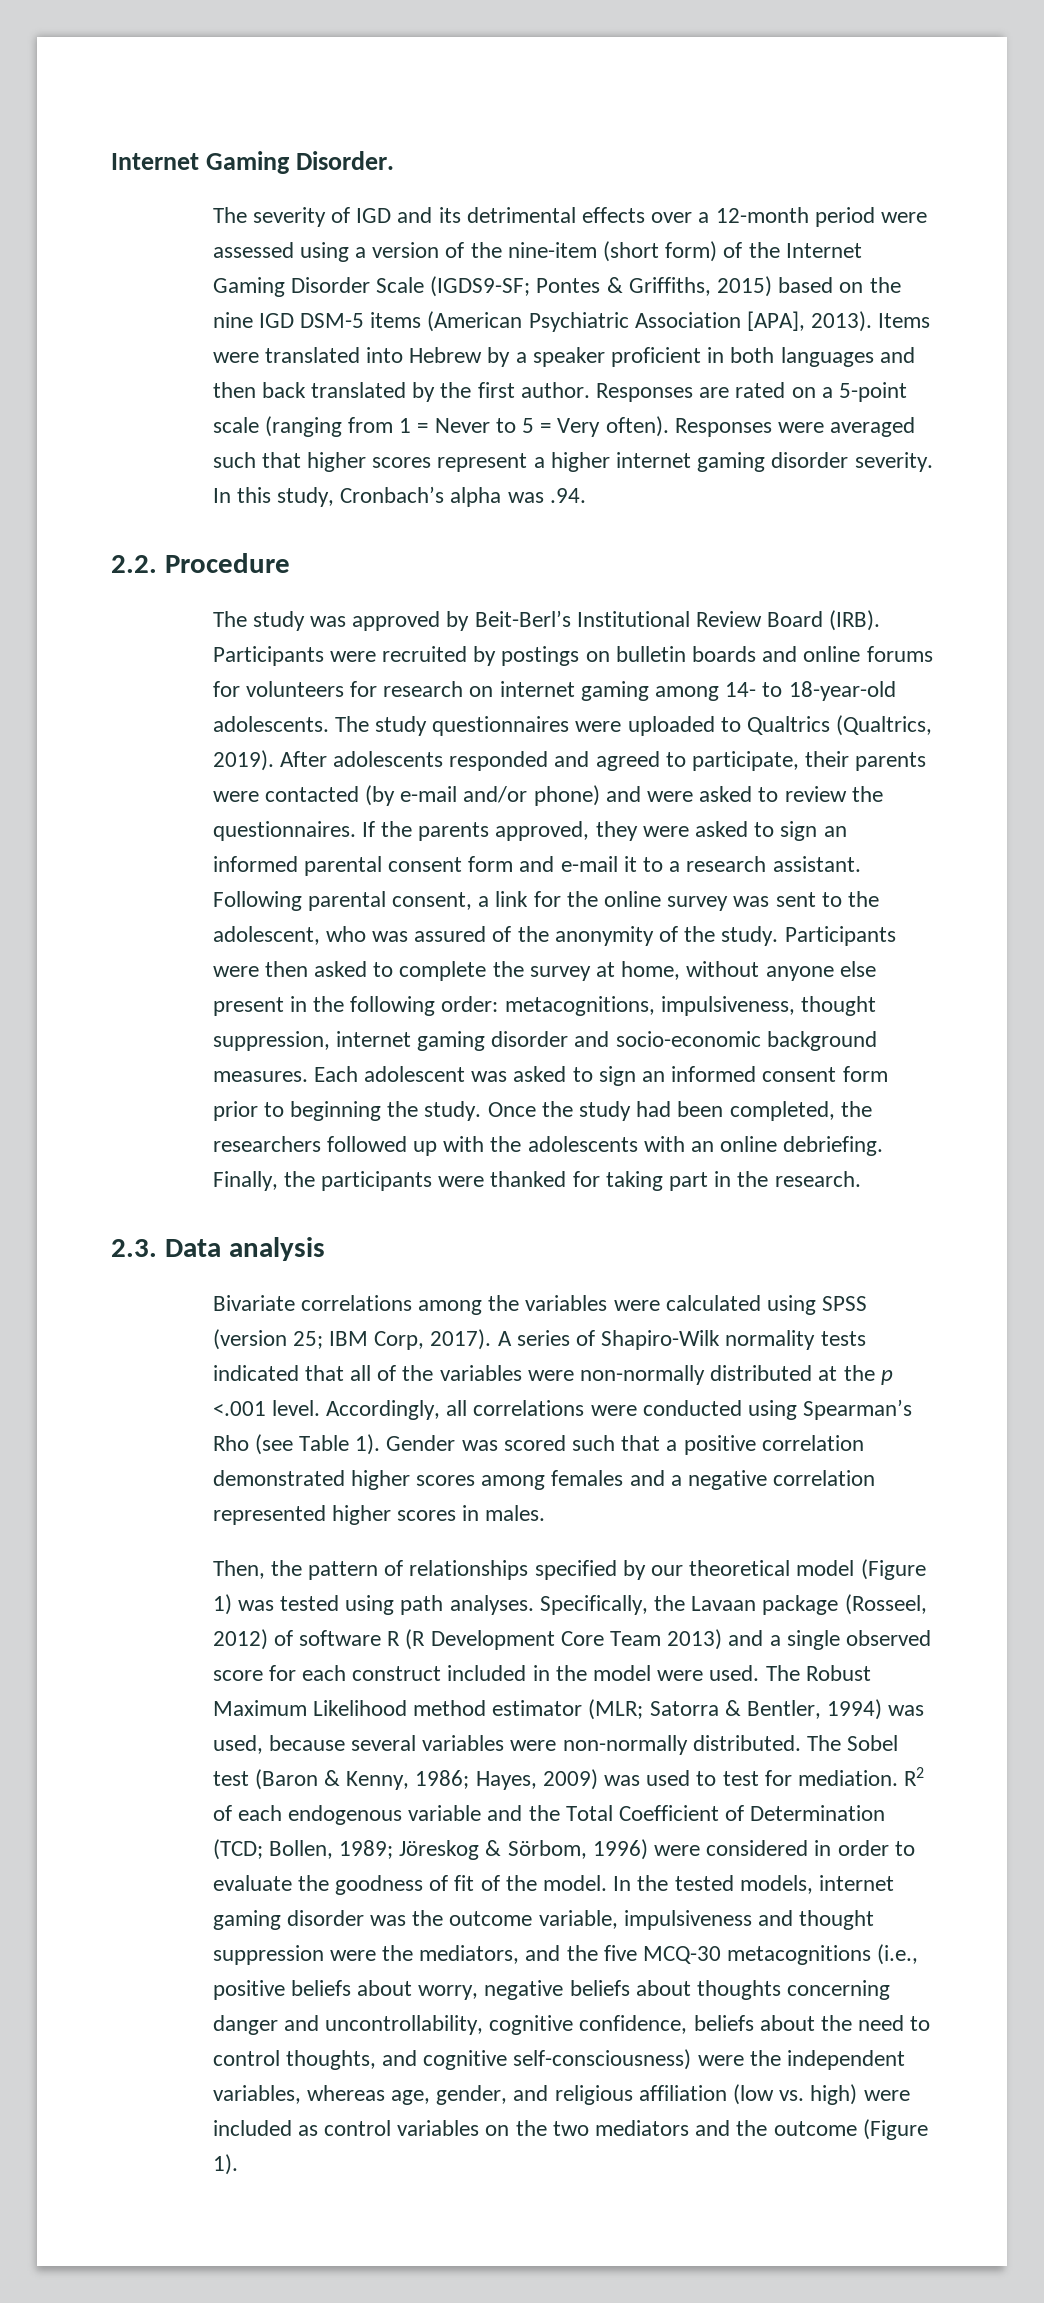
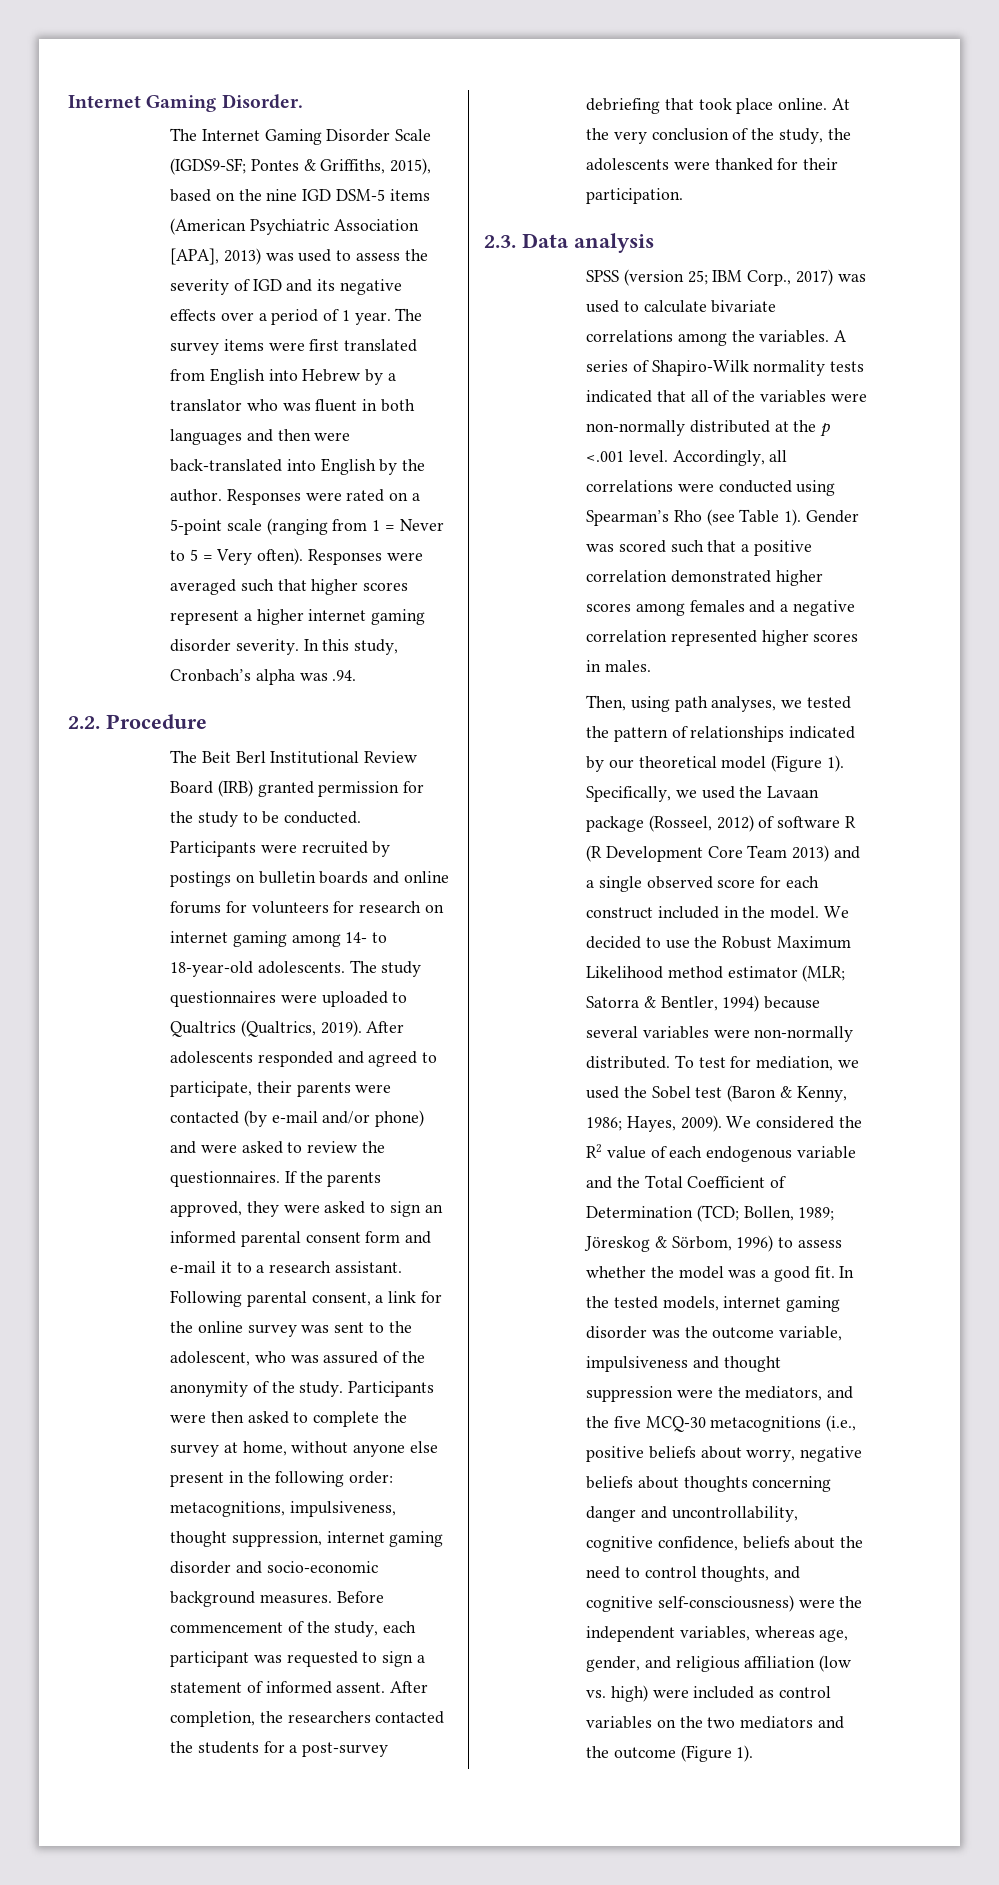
- The severity of IGD and its detrimental effects over a 12-month period were assessed using a version of the nine-item (short form) of the Internet Gaming Disorder Scale (IGDS9-SF; Pontes & Griffiths, 2015) based on the nine IGD DSM-5 items (American Psychiatric Association [APA], 2013). Items were translated into Hebrew by a speaker proficient in both languages and then back translated by the first author.
+ The Internet Gaming Disorder Scale (IGDS9-SF; Pontes & Griffiths, 2015), based on the nine IGD DSM-5 items (American Psychiatric Association [APA], 2013) was used to assess the severity of IGD and its negative effects over a period of 1 year. The survey items were first translated from English into Hebrew by a translator who was fluent in both languages and then were back-translated into English by the author.
- Responses are rated on a 5-point scale (ranging from 1 = Never to 5 = Very often).
+ Responses were rated on a 5-point scale (ranging from 1 = Never to 5 = Very often).
- The study was approved by Beit-Berl’s Institutional Review Board (IRB).
+ The Beit Berl Institutional Review Board (IRB) granted permission for the study to be conducted.
- Each adolescent was asked to sign an informed consent form prior to beginning the study. Once the study had been completed, the researchers followed up with the adolescents with an online debriefing. Finally, the participants were thanked for taking part in the research.
+ Before commencement of the study, each participant was requested to sign a statement of informed assent. After completion, the researchers contacted the students for a post-survey debriefing that took place online. At the very conclusion of the study, the adolescents were thanked for their participation.
  2.3. Data analysis
- Bivariate correlations among the variables were calculated using SPSS (version 25; IBM Corp, 2017).
+ SPSS (version 25; IBM Corp., 2017) was used to calculate bivariate correlations among the variables.
- Then, the pattern of relationships specified by our theoretical model (Figure 1) was tested using path analyses. Specifically, the Lavaan package (Rosseel, 2012) of software R (R Development Core Team 2013) and a single observed score for each construct included in the model were used. The Robust Maximum Likelihood method estimator (MLR; Satorra & Bentler, 1994) was used, because several variables were non-normally distributed.
+ Then, using path analyses, we tested the pattern of relationships indicated by our theoretical model (Figure 1). Specifically, we used the Lavaan package (Rosseel, 2012) of software R (R Development Core Team 2013) and a single observed score for each construct included in the model. We decided to use the Robust Maximum Likelihood method estimator (MLR; Satorra & Bentler, 1994) because several variables were non-normally distributed.
- The Sobel test (Baron & Kenny, 1986; Hayes, 2009) was used to test for mediation. R2 of each endogenous variable and the Total Coefficient of Determination (TCD; Bollen, 1989; Jӧreskog & Sӧrbom, 1996) were considered in order to evaluate the goodness of fit of the model.
+ To test for mediation, we used the Sobel test (Baron & Kenny, 1986; Hayes, 2009). We considered the R2 value of each endogenous variable and the Total Coefficient of Determination (TCD; Bollen, 1989; Jӧreskog & Sӧrbom, 1996) to assess whether the model was a good fit.

